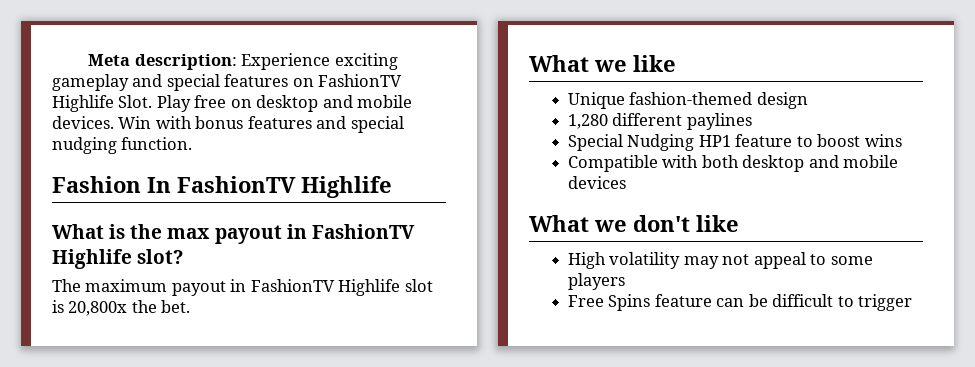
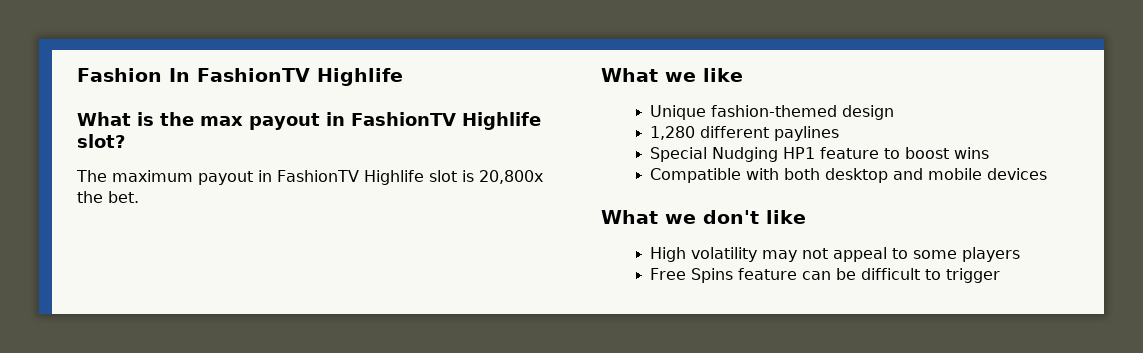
- Meta description: Experience exciting gameplay and special features on FashionTV Highlife Slot. Play free on desktop and mobile devices. Win with bonus features and special nudging function.

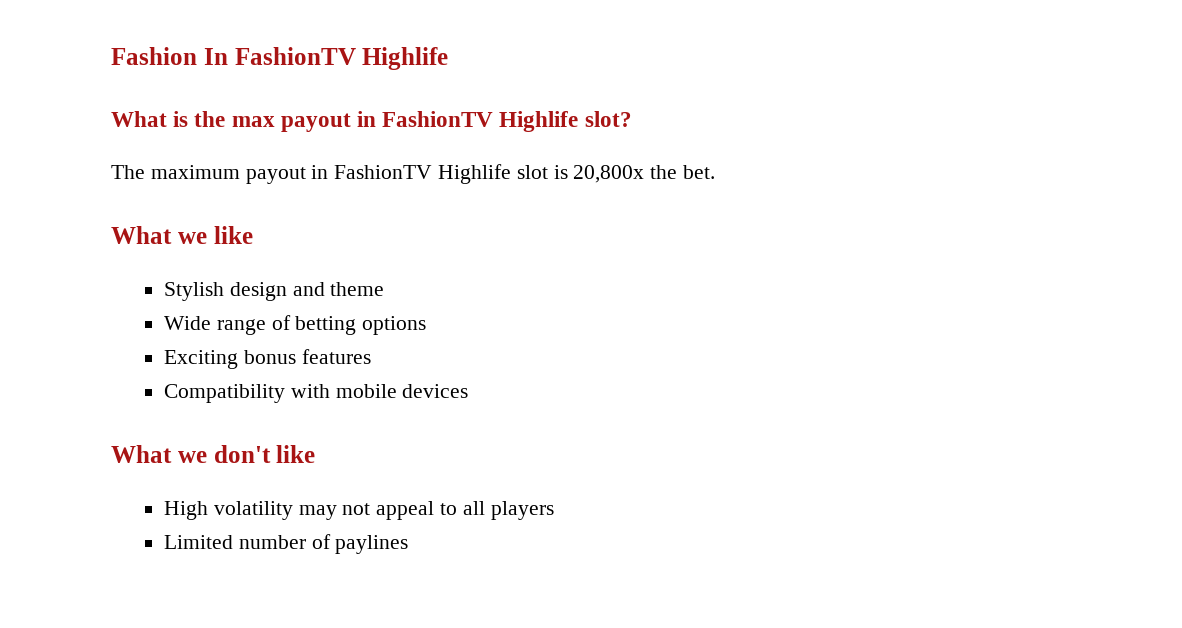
- Unique fashion-themed design
- 1,280 different paylines
- Special Nudging HP1 feature to boost wins
- Compatible with both desktop and mobile devices
+ Stylish design and theme
+ Wide range of betting options
+ Exciting bonus features
+ Compatibility with mobile devices
- High volatility may not appeal to some players
+ High volatility may not appeal to all players
- Free Spins feature can be difficult to trigger
+ Limited number of paylines

